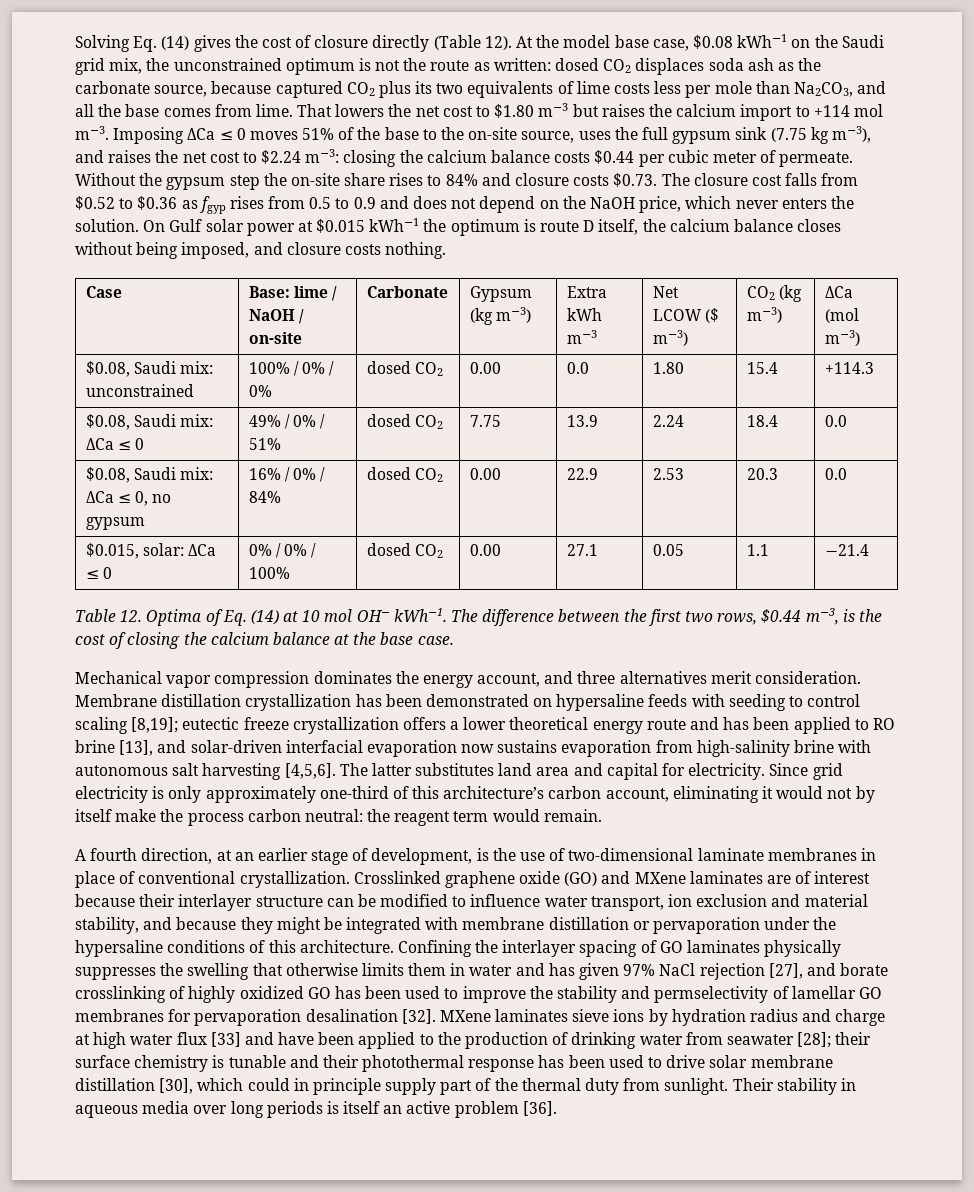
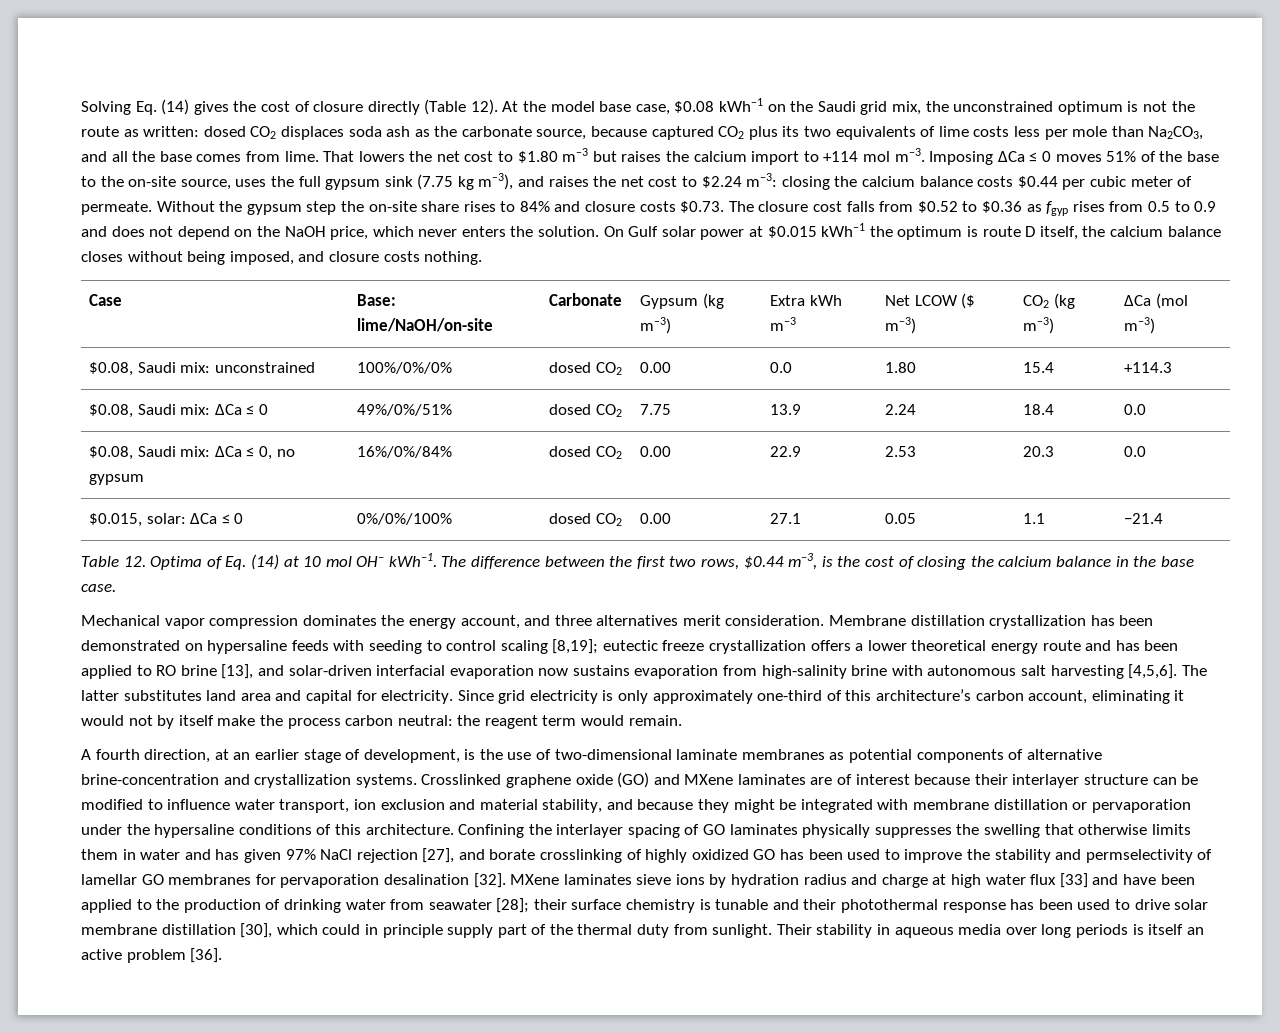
- Case | Base: lime / NaOH / on-site | Carbonate | Gypsum (kg m−3) | Extra kWh m−3 | Net LCOW ($ m−3) | CO2 (kg m−3) | ΔCa (mol m−3)
+ Case | Base: lime/NaOH/on-site | Carbonate | Gypsum (kg m−3) | Extra kWh m−3 | Net LCOW ($ m−3) | CO2 (kg m−3) | ΔCa (mol m−3)
- $0.08, Saudi mix: unconstrained | 100% / 0% / 0% | dosed CO2 | 0.00 | 0.0 | 1.80 | 15.4 | +114.3
+ $0.08, Saudi mix: unconstrained | 100%/0%/0% | dosed CO2 | 0.00 | 0.0 | 1.80 | 15.4 | +114.3
- $0.08, Saudi mix: ΔCa ≤ 0 | 49% / 0% / 51% | dosed CO2 | 7.75 | 13.9 | 2.24 | 18.4 | 0.0
+ $0.08, Saudi mix: ΔCa ≤ 0 | 49%/0%/51% | dosed CO2 | 7.75 | 13.9 | 2.24 | 18.4 | 0.0
- $0.08, Saudi mix: ΔCa ≤ 0, no gypsum | 16% / 0% / 84% | dosed CO2 | 0.00 | 22.9 | 2.53 | 20.3 | 0.0
+ $0.08, Saudi mix: ΔCa ≤ 0, no gypsum | 16%/0%/84% | dosed CO2 | 0.00 | 22.9 | 2.53 | 20.3 | 0.0
- $0.015, solar: ΔCa ≤ 0 | 0% / 0% / 100% | dosed CO2 | 0.00 | 27.1 | 0.05 | 1.1 | −21.4
+ $0.015, solar: ΔCa ≤ 0 | 0%/0%/100% | dosed CO2 | 0.00 | 27.1 | 0.05 | 1.1 | −21.4
- The difference between the first two rows, $0.44 m−3, is the cost of closing the calcium balance at the base case.
+ The difference between the first two rows, $0.44 m−3, is the cost of closing the calcium balance in the base case.
- A fourth direction, at an earlier stage of development, is the use of two-dimensional laminate membranes in place of conventional crystallization.
+ A fourth direction, at an earlier stage of development, is the use of two-dimensional laminate membranes as potential components of alternative brine-concentration and crystallization systems.

